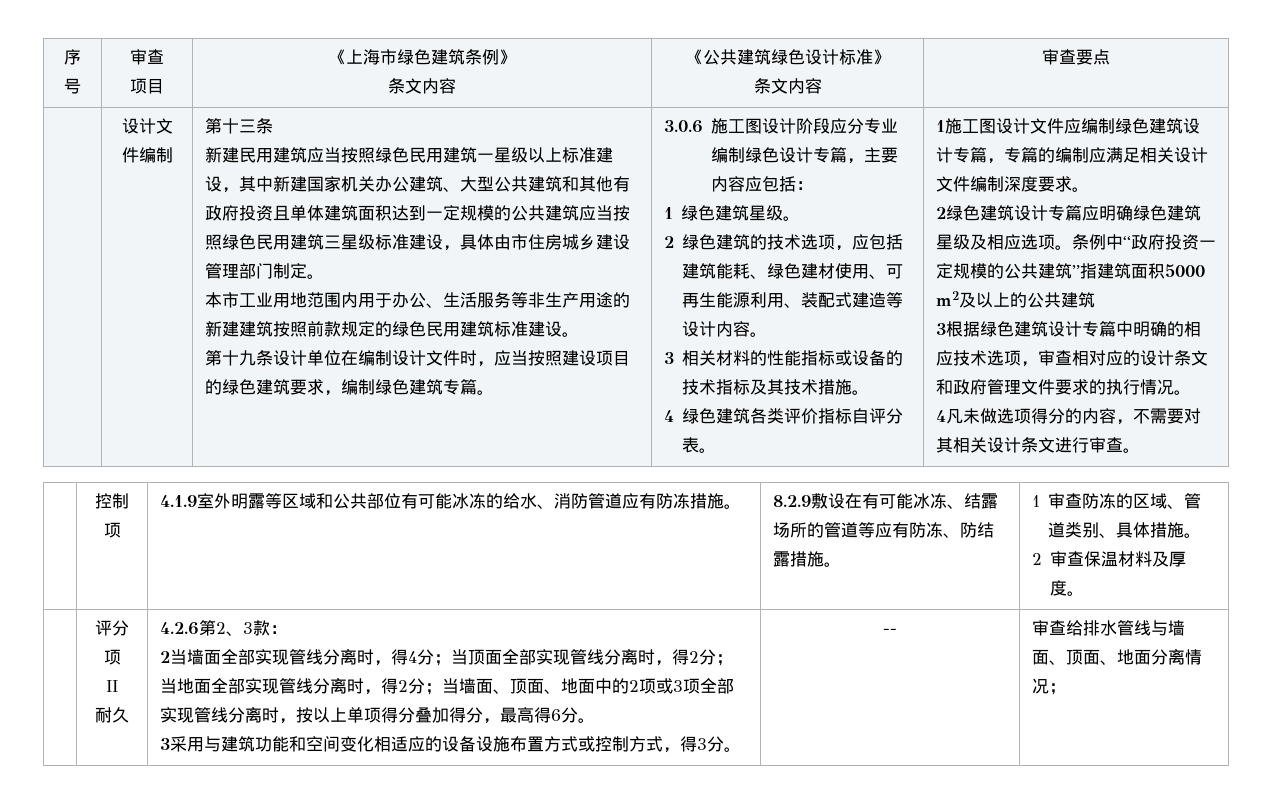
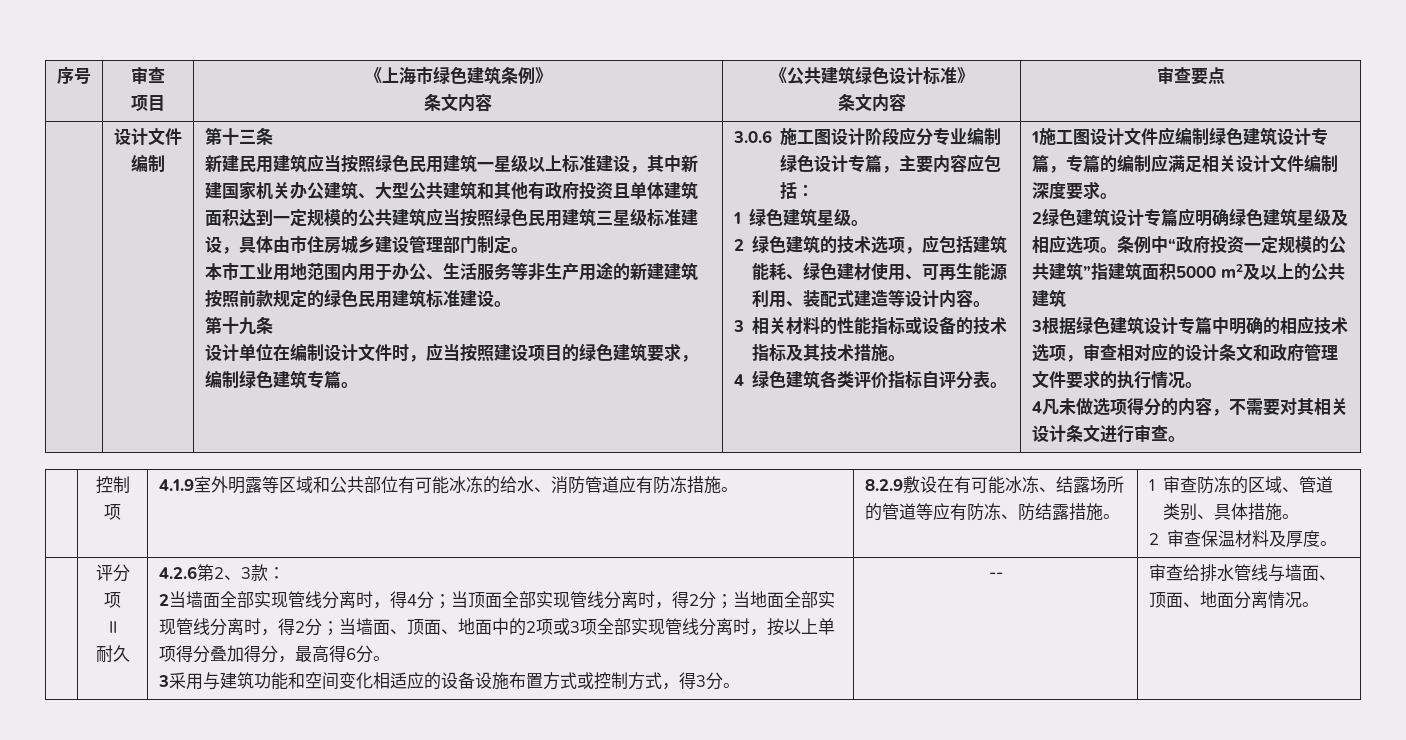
- 第十九条设计单位在编制设计文件时，应当按照建设项目的绿色建筑要求，编制绿色建筑专篇。
+ 第十九条
+ 设计单位在编制设计文件时，应当按照建设项目的绿色建筑要求，编制绿色建筑专篇。
- 审查给排水管线与墙面、顶面、地面分离情况；
+ 审查给排水管线与墙面、顶面、地面分离情况。

